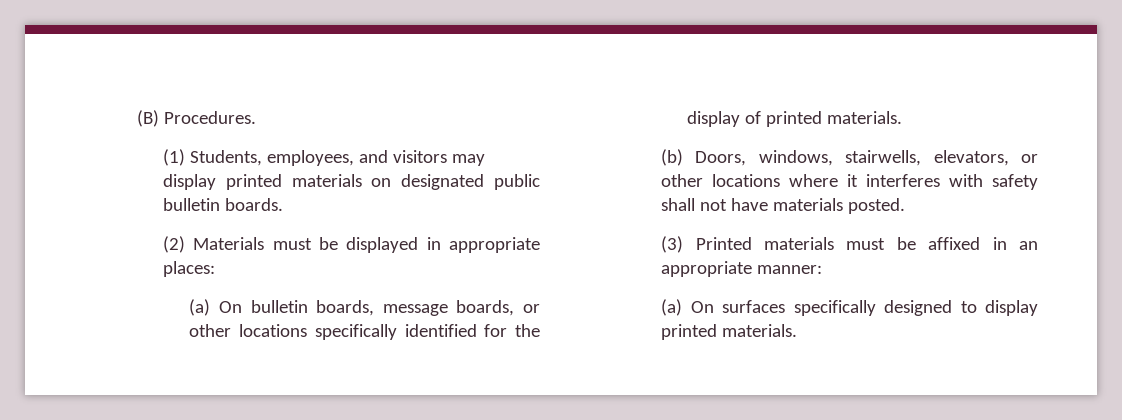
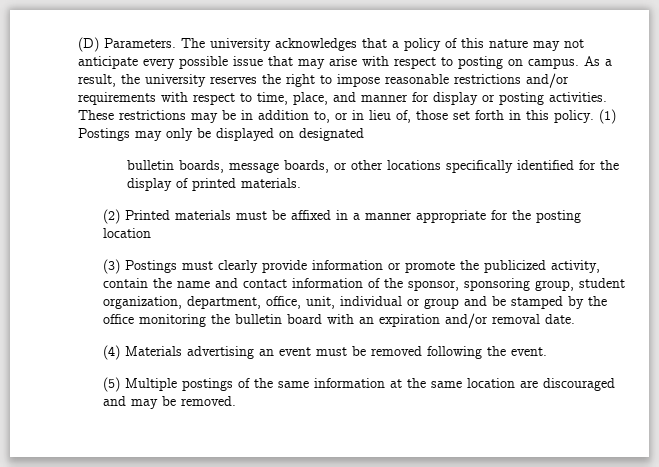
- (B) Procedures.
- (1) Students, employees, and visitors may display printed materials on designated public bulletin boards.
- (2) Materials must be displayed in appropriate places:
- (a) On bulletin boards, message boards, or other locations specifically identified for the display of printed materials.
+ (D) Parameters. The university acknowledges that a policy of this nature may not anticipate every possible issue that may arise with respect to posting on campus. As a result, the university reserves the right to impose reasonable restrictions and/or requirements with respect to time, place, and manner for display or posting activities. These restrictions may be in addition to, or in lieu of, those set forth in this policy. (1) Postings may only be displayed on designated
+ bulletin boards, message boards, or other locations specifically identified for the display of printed materials.
- (b) Doors, windows, stairwells, elevators, or other locations where it interferes with safety shall not have materials posted.
- (3) Printed materials must be affixed in an appropriate manner:
- (a) On surfaces specifically designed to display printed materials.
+ (2) Printed materials must be affixed in a manner appropriate for the posting location
+ (3) Postings must clearly provide information or promote the publicized activity, contain the name and contact information of the sponsor, sponsoring group, student organization, department, office, unit, individual or group and be stamped by the office monitoring the bulletin board with an expiration and/or removal date.
+ (4) Materials advertising an event must be removed following the event.
+ (5) Multiple postings of the same information at the same location are discouraged and may be removed.

